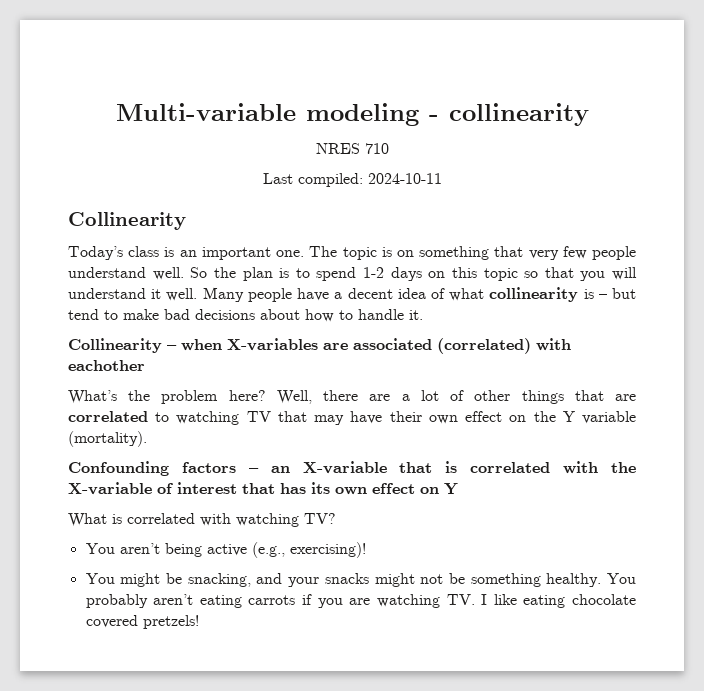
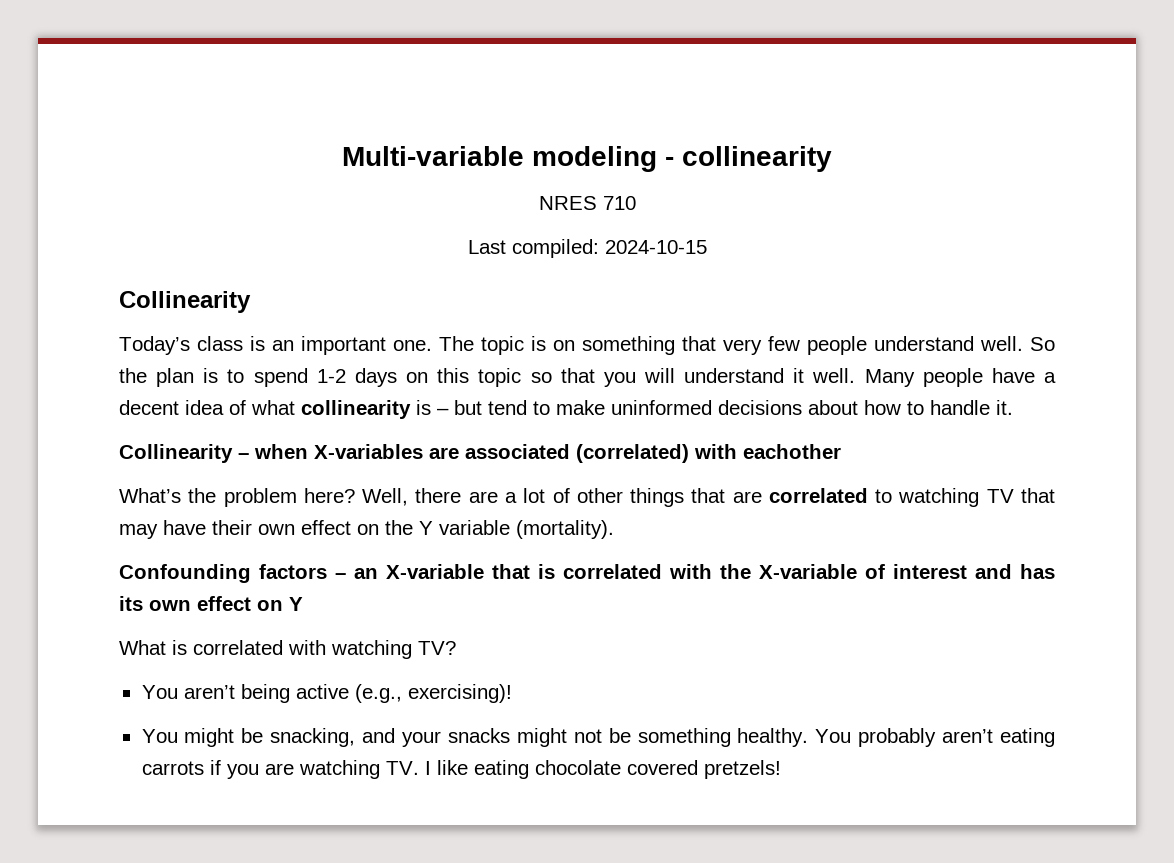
- Last compiled: 2024-10-11
+ Last compiled: 2024-10-15
- Many people have a decent idea of what collinearity is – but tend to make bad decisions about how to handle it.
+ Many people have a decent idea of what collinearity is – but tend to make uninformed decisions about how to handle it.
- Confounding factors – an X-variable that is correlated with the X-variable of interest that has its own effect on Y
+ Confounding factors – an X-variable that is correlated with the X-variable of interest and has its own effect on Y

